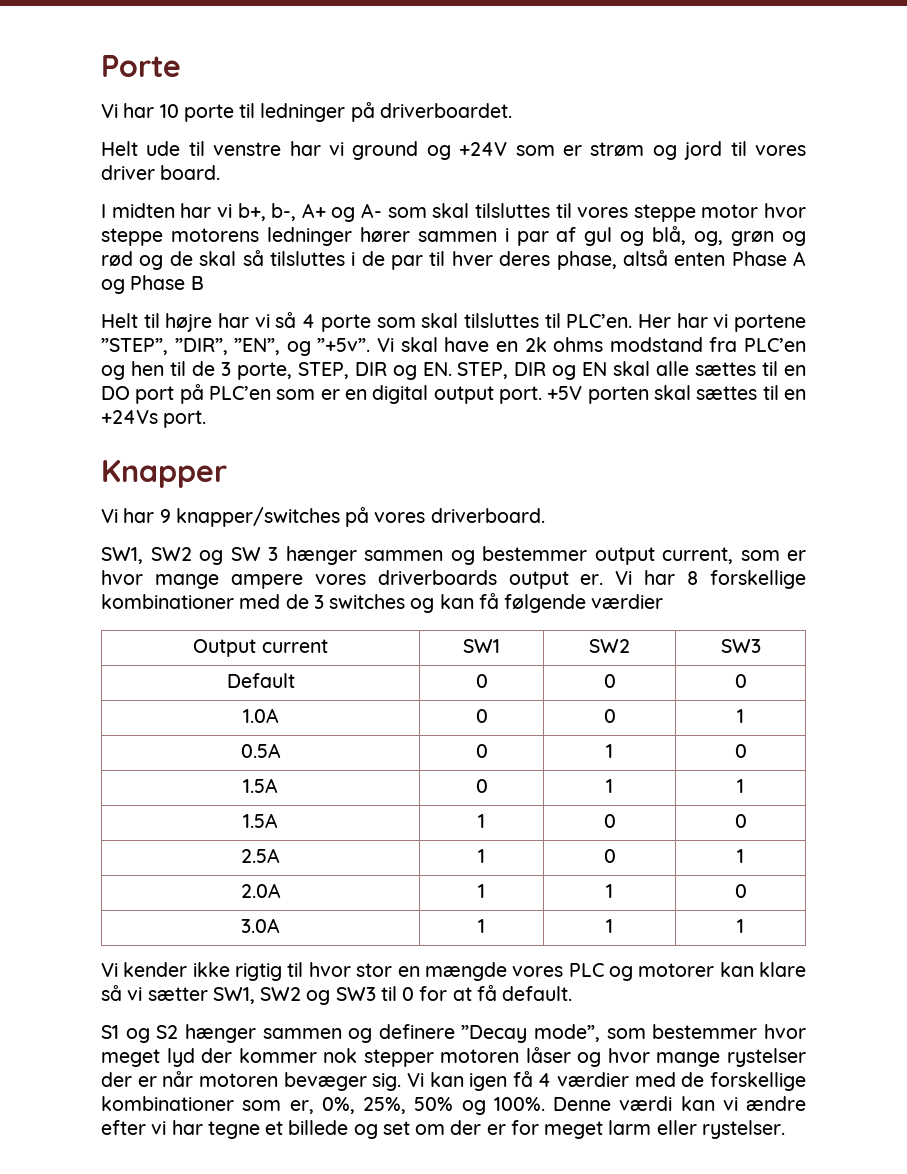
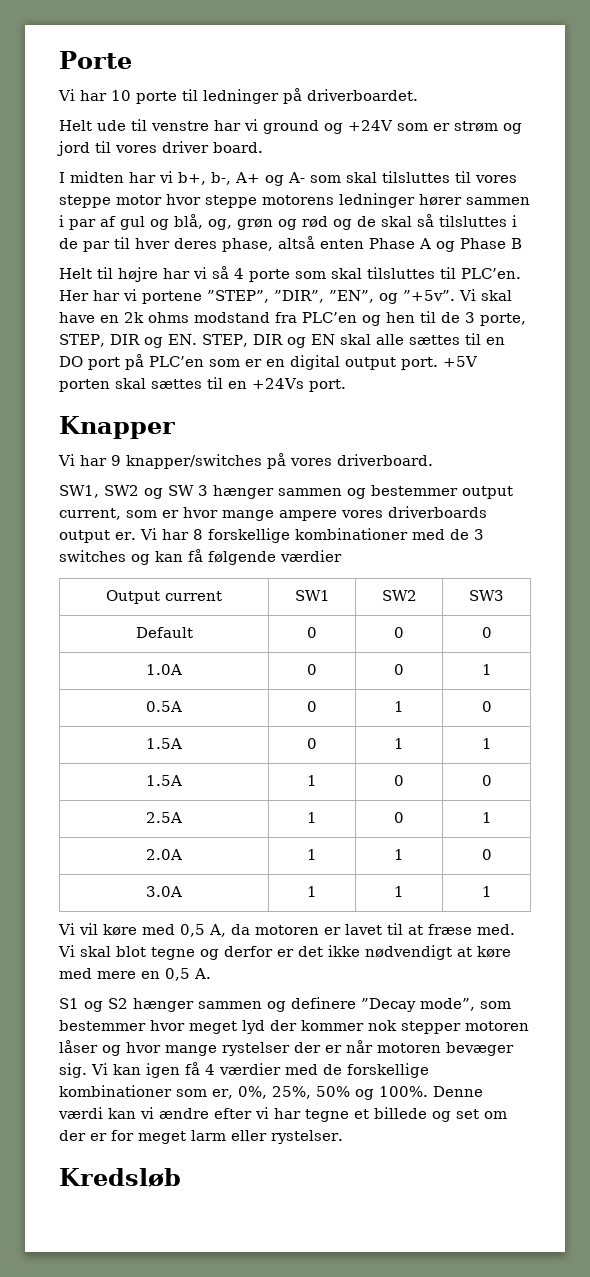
- Vi kender ikke rigtig til hvor stor en mængde vores PLC og motorer kan klare så vi sætter SW1, SW2 og SW3 til 0 for at få default.
+ Vi vil køre med 0,5 A, da motoren er lavet til at fræse med. Vi skal blot tegne og derfor er det ikke nødvendigt at køre med mere en 0,5 A.
+ Kredsløb

